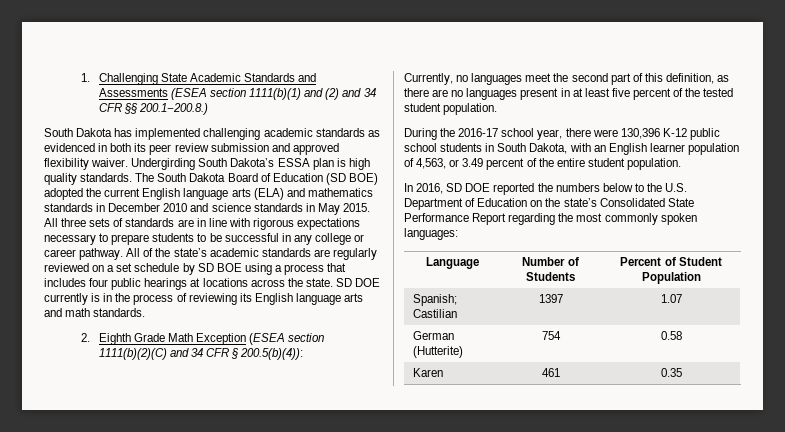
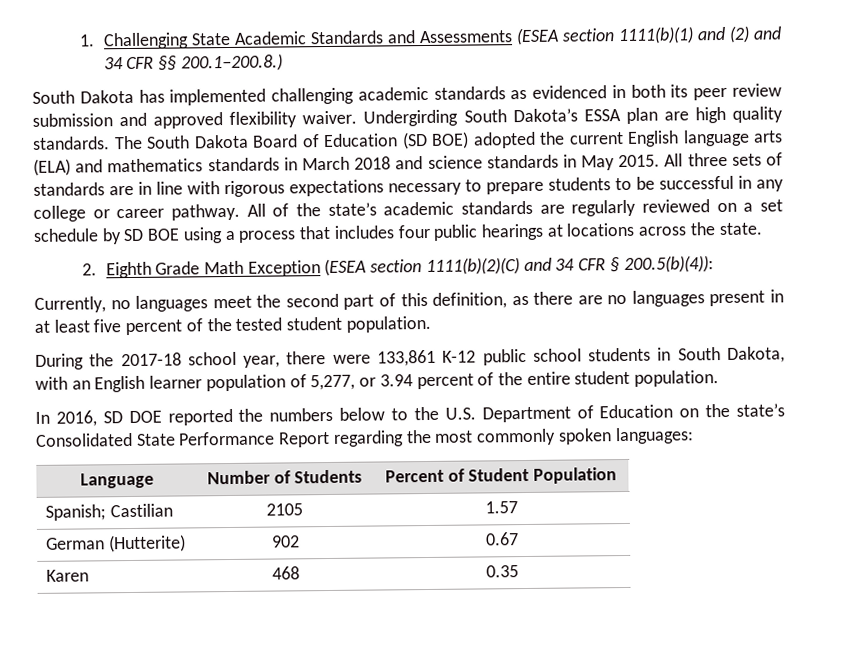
- Undergirding South Dakota’s ESSA plan is high quality standards.
+ Undergirding South Dakota’s ESSA plan are high quality standards.
- The South Dakota Board of Education (SD BOE) adopted the current English language arts (ELA) and mathematics standards in December 2010 and science standards in May 2015.
+ The South Dakota Board of Education (SD BOE) adopted the current English language arts (ELA) and mathematics standards in March 2018 and science standards in May 2015.
- SD DOE currently is in the process of reviewing its English language arts and math standards.
- During the 2016-17 school year, there were 130,396 K-12 public school students in South Dakota, with an English learner population of 4,563, or 3.49 percent of the entire student population.
+ During the 2017-18 school year, there were 133,861 K-12 public school students in South Dakota, with an English learner population of 5,277, or 3.94 percent of the entire student population.
- Spanish; Castilian | 1397 | 1.07
+ Spanish; Castilian | 2105 | 1.57
- German (Hutterite) | 754 | 0.58
+ German (Hutterite) | 902 | 0.67
- Karen | 461 | 0.35
+ Karen | 468 | 0.35

